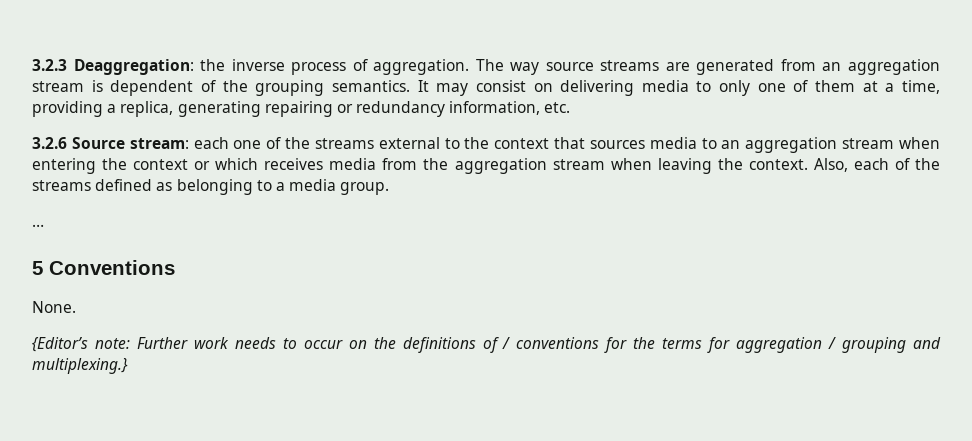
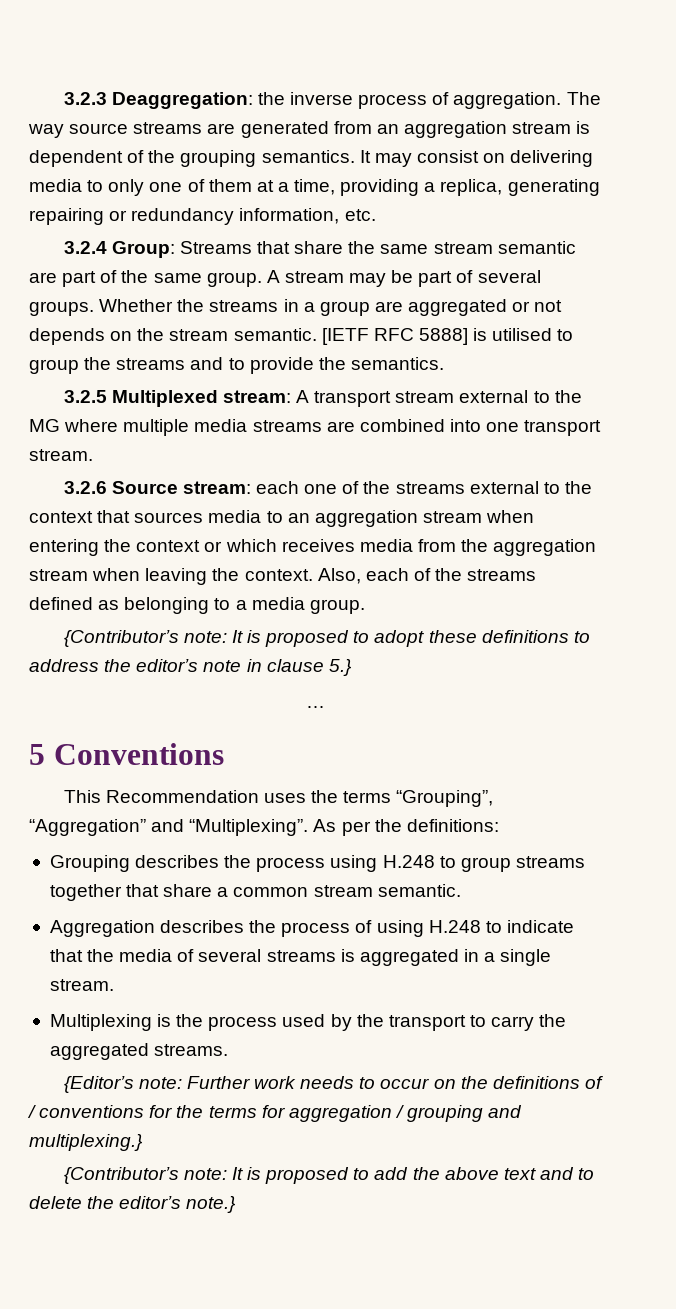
+ 3.2.4 Group: Streams that share the same stream semantic are part of the same group. A stream may be part of several groups. Whether the streams in a group are aggregated or not depends on the stream semantic. [IETF RFC 5888] is utilised to group the streams and to provide the semantics.
+ 3.2.5 Multiplexed stream: A transport stream external to the MG where multiple media streams are combined into one transport stream.
+ {Contributor’s note: It is proposed to adopt these definitions to address the editor’s note in clause 5.}
  …
  5 Conventions
- None.
+ This Recommendation uses the terms “Grouping”, “Aggregation” and “Multiplexing”. As per the definitions:
+ Grouping describes the process using H.248 to group streams together that share a common stream semantic.
+ Aggregation describes the process of using H.248 to indicate that the media of several streams is aggregated in a single stream.
+ Multiplexing is the process used by the transport to carry the aggregated streams.
+ {Contributor’s note: It is proposed to add the above text and to delete the editor’s note.}

